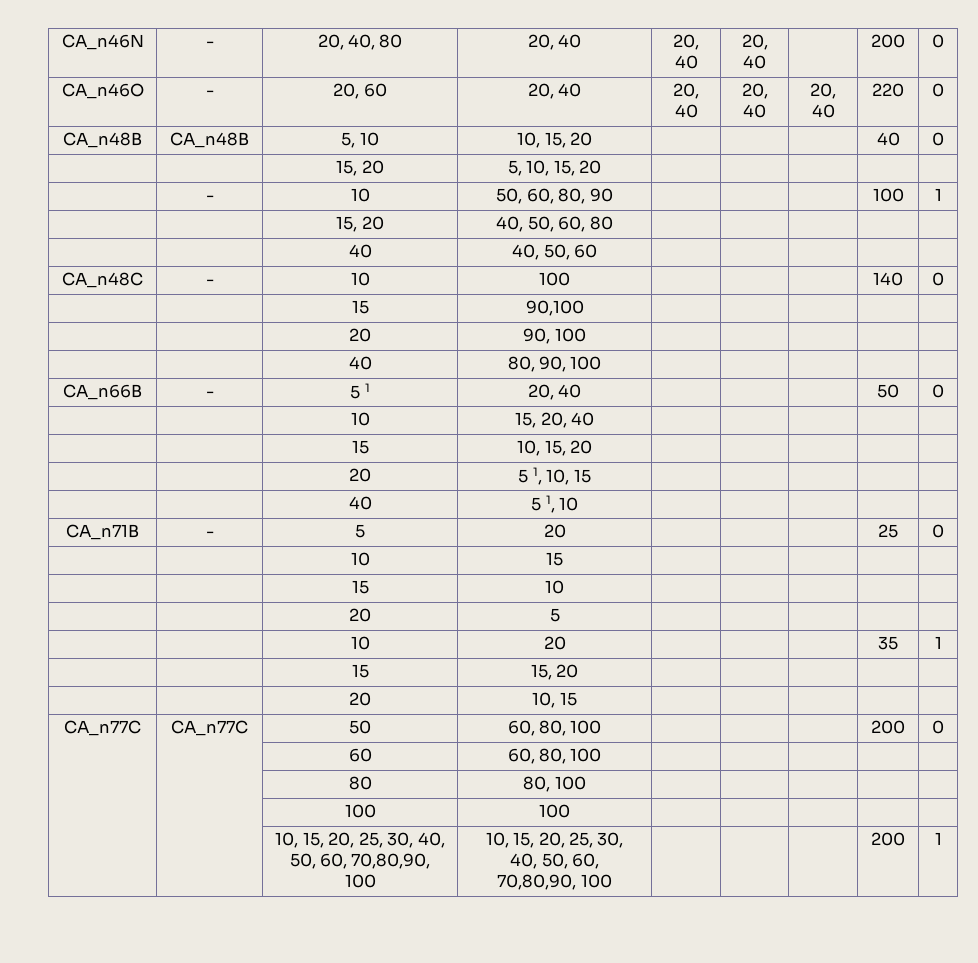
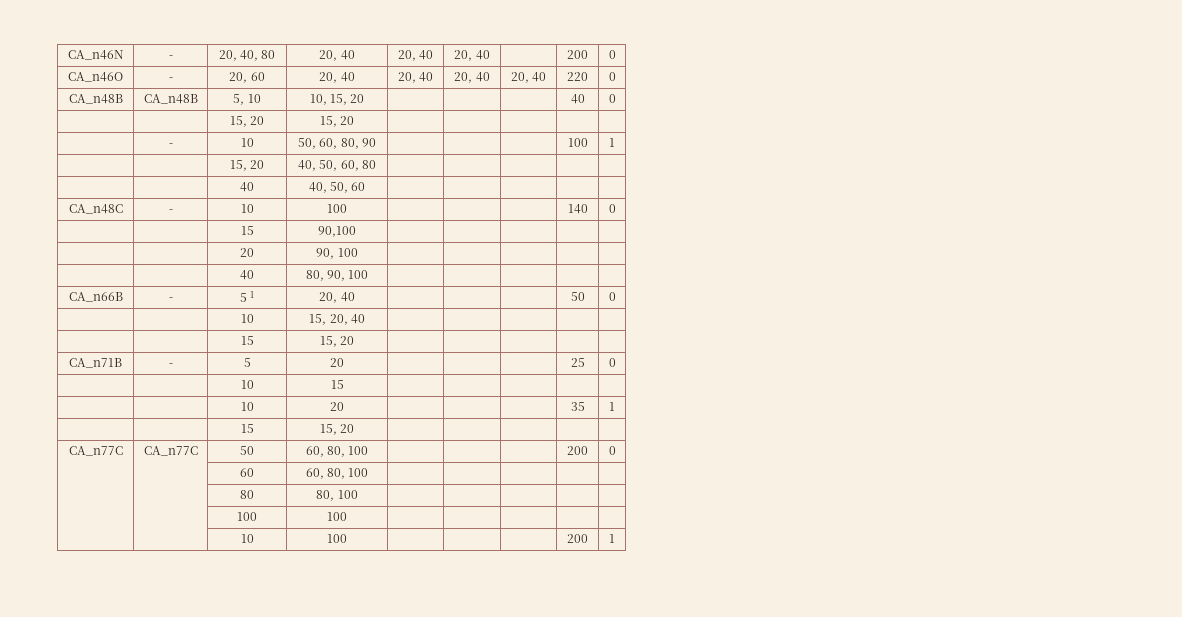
- | | 15, 20 | 5, 10, 15, 20 | | | | |
+ | | 15, 20 | 15, 20 | | | | |
  | | 10 | 15, 20, 40 | | | | |
- | | 15 | 10, 15, 20 | | | | |
- | | 20 | 5 1, 10, 15 | | | | |
- | | 40 | 5 1, 10 | | | | |
+ | | 15 | 15, 20 | | | | |
- | | 15 | 10 | | | | |
- | | 20 | 5 | | | | |
- | | 20 | 10, 15 | | | | |
- | | 10, 15, 20, 25, 30, 40, 50, 60, 70,80,90, 100 | 10, 15, 20, 25, 30, 40, 50, 60, 70,80,90, 100 | | | | 200 | 1
+ | | 10 | 100 | | | | 200 | 1

